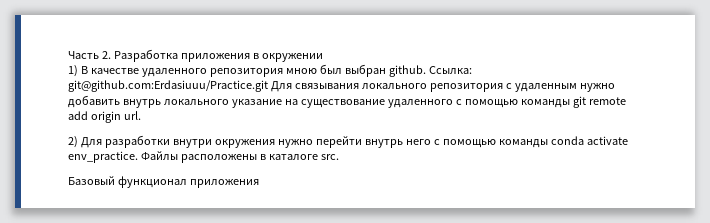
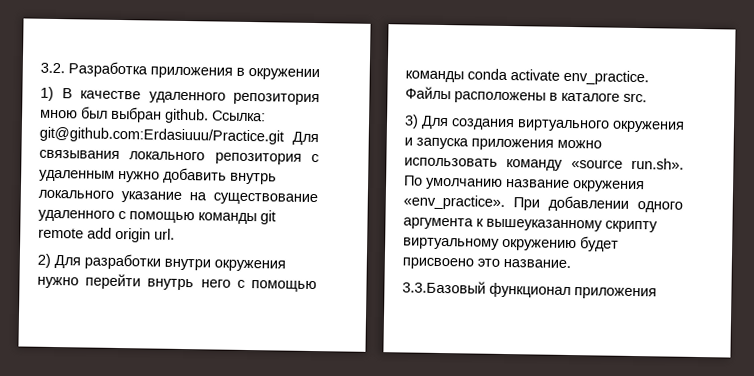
- Часть 2. Разработка приложения в окружении
+ 3.2. Разработка приложения в окружении
- Базовый функционал приложения
+ 3) Для создания виртуального окружения и запуска приложения можно использовать команду «source run.sh». По умолчанию название окружения «env_practice». При добавлении одного аргумента к вышеуказанному скрипту виртуальному окружению будет присвоено это название.
+ 3.3.Базовый функционал приложения

